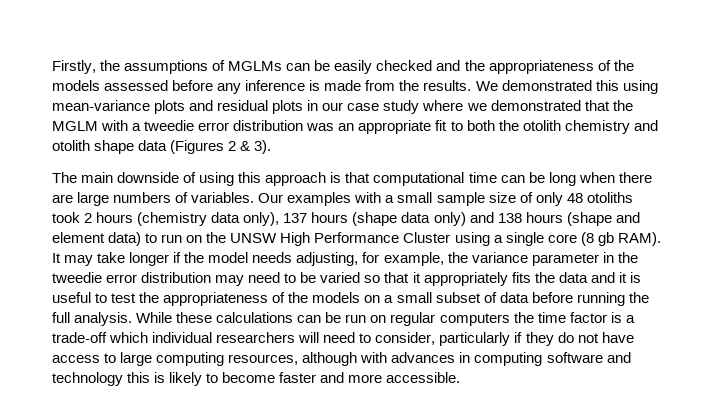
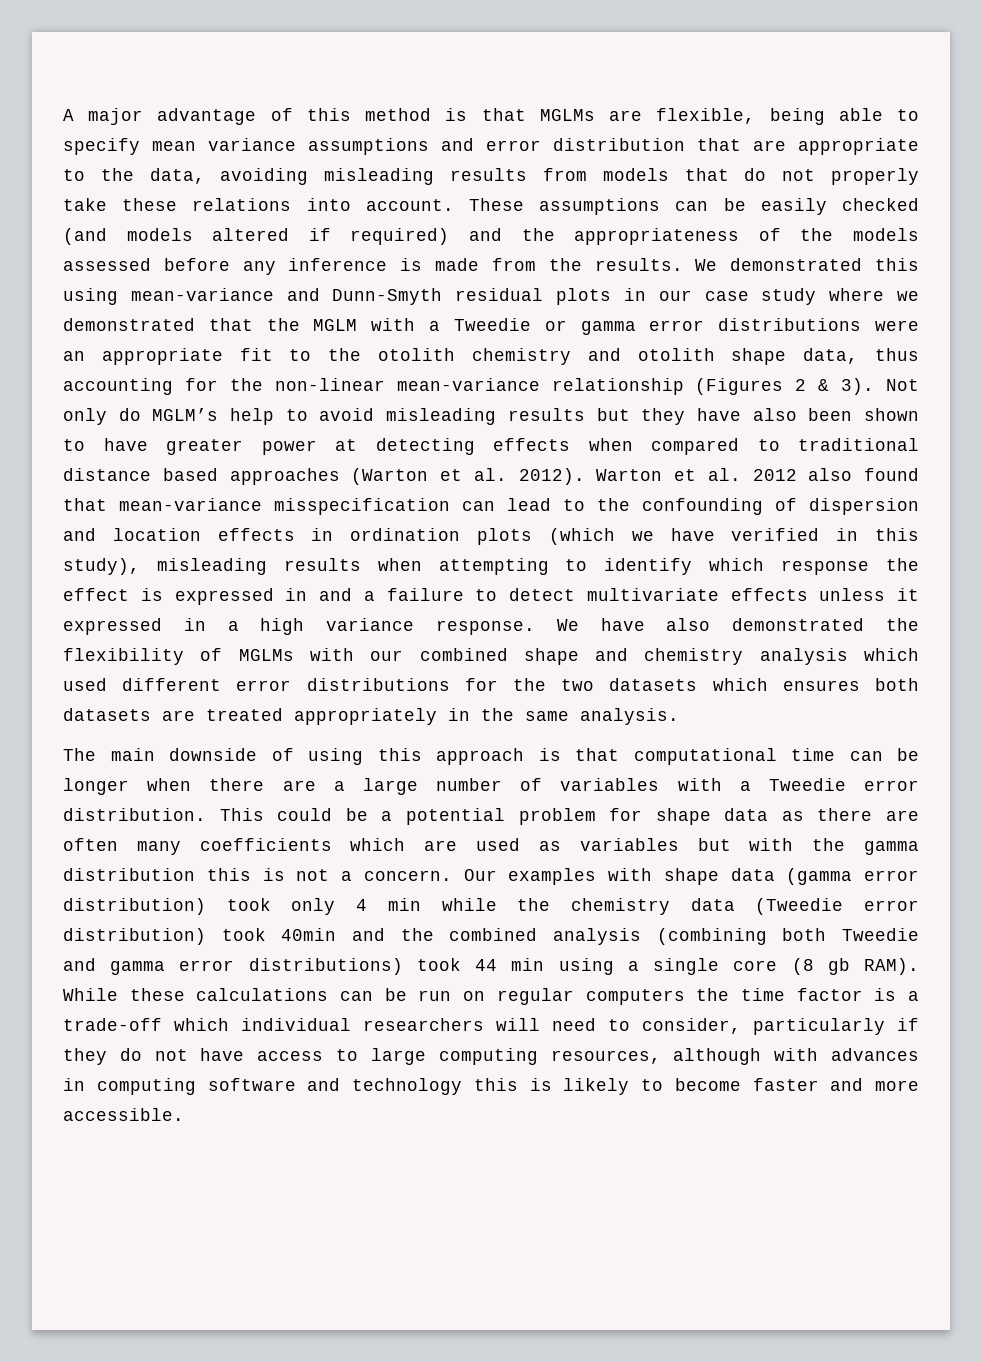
- Firstly, the assumptions of MGLMs can be easily checked and the appropriateness of the models assessed before any inference is made from the results.
+ A major advantage of this method is that MGLMs are flexible, being able to specify mean variance assumptions and error distribution that are appropriate to the data, avoiding misleading results from models that do not properly take these relations into account. These assumptions can be easily checked (and models altered if required) and the appropriateness of the models assessed before any inference is made from the results.
- We demonstrated this using mean-variance plots and residual plots in our case study where we demonstrated that the MGLM with a tweedie error distribution was an appropriate fit to both the otolith chemistry and otolith shape data (Figures 2 & 3).
+ We demonstrated this using mean-variance and Dunn-Smyth residual plots in our case study where we demonstrated that the MGLM with a Tweedie or gamma error distributions were an appropriate fit to the otolith chemistry and otolith shape data, thus accounting for the non-linear mean-variance relationship (Figures 2 & 3). Not only do MGLM’s help to avoid misleading results but they have also been shown to have greater power at detecting effects when compared to traditional distance based approaches (Warton et al. 2012). Warton et al. 2012 also found that mean-variance misspecification can lead to the confounding of dispersion and location effects in ordination plots (which we have verified in this study), misleading results when attempting to identify which response the effect is expressed in and a failure to detect multivariate effects unless it expressed in a high variance response. We have also demonstrated the flexibility of MGLMs with our combined shape and chemistry analysis which used different error distributions for the two datasets which ensures both datasets are treated appropriately in the same analysis.
- The main downside of using this approach is that computational time can be long when there are large numbers of variables. Our examples with a small sample size of only 48 otoliths took 2 hours (chemistry data only), 137 hours (shape data only) and 138 hours (shape and element data) to run on the UNSW High Performance Cluster using a single core (8 gb RAM).
+ The main downside of using this approach is that computational time can be longer when there are a large number of variables with a Tweedie error distribution. This could be a potential problem for shape data as there are often many coefficients which are used as variables but with the gamma distribution this is not a concern. Our examples with shape data (gamma error distribution) took only 4 min while the chemistry data (Tweedie error distribution) took 40min and the combined analysis (combining both Tweedie and gamma error distributions) took 44 min using a single core (8 gb RAM).
- It may take longer if the model needs adjusting, for example, the variance parameter in the tweedie error distribution may need to be varied so that it appropriately fits the data and it is useful to test the appropriateness of the models on a small subset of data before running the full analysis.

